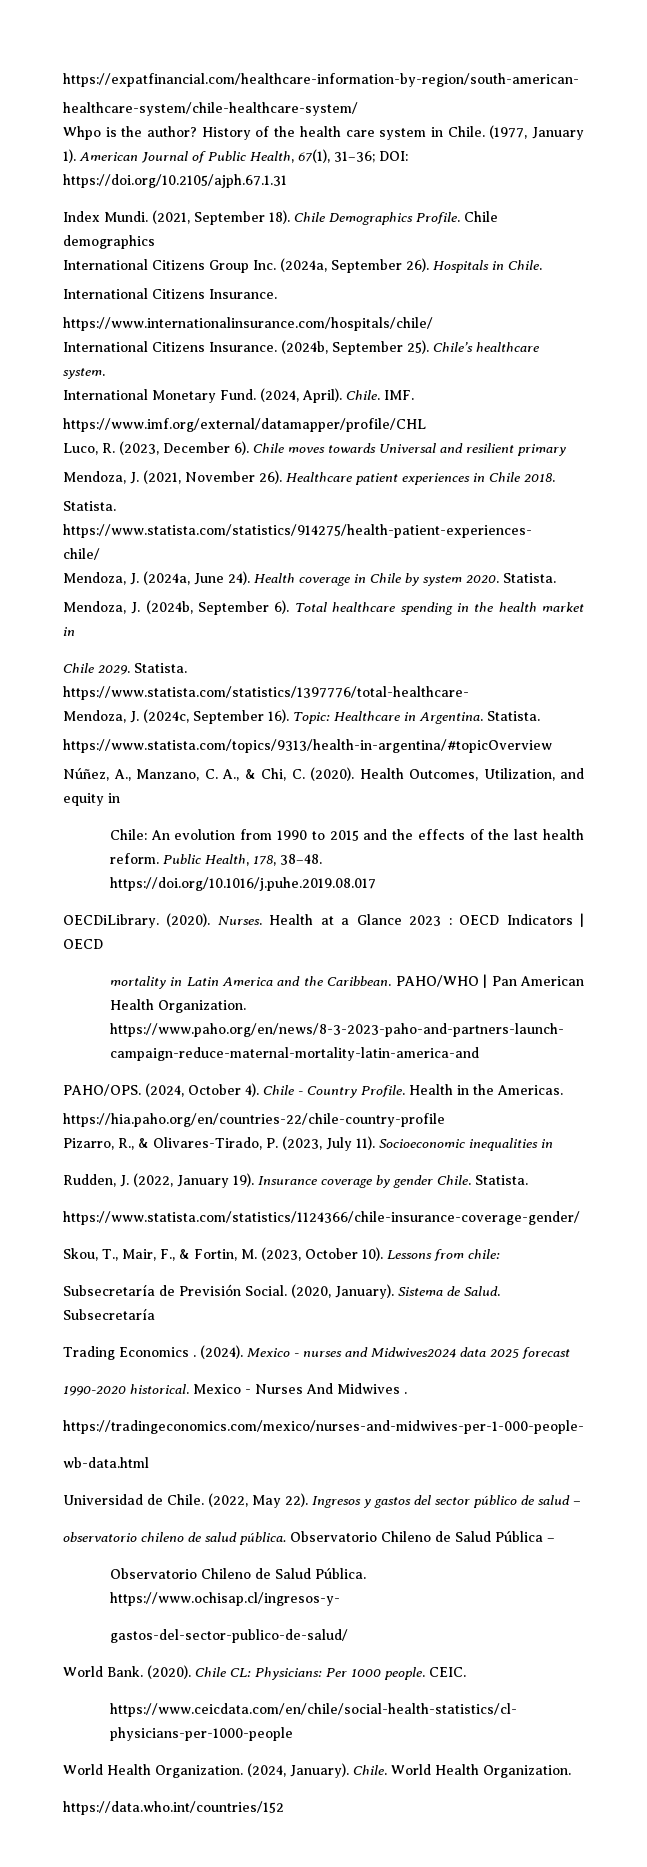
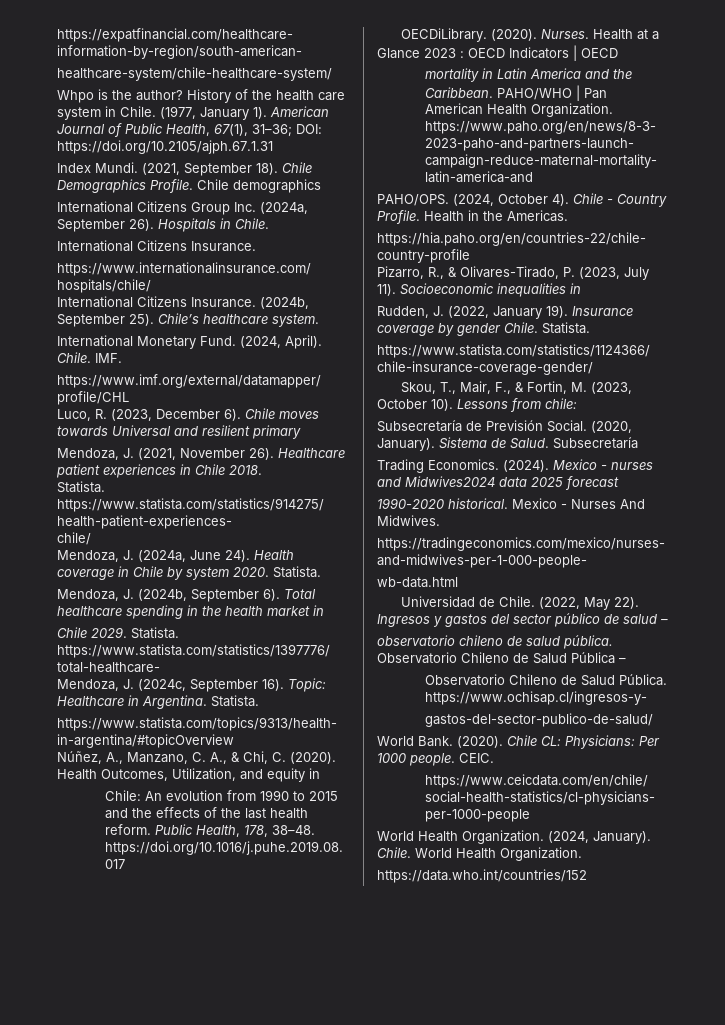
- Trading Economics .
+ Trading Economics.
- Mexico - Nurses And Midwives .
+ Mexico - Nurses And Midwives.

